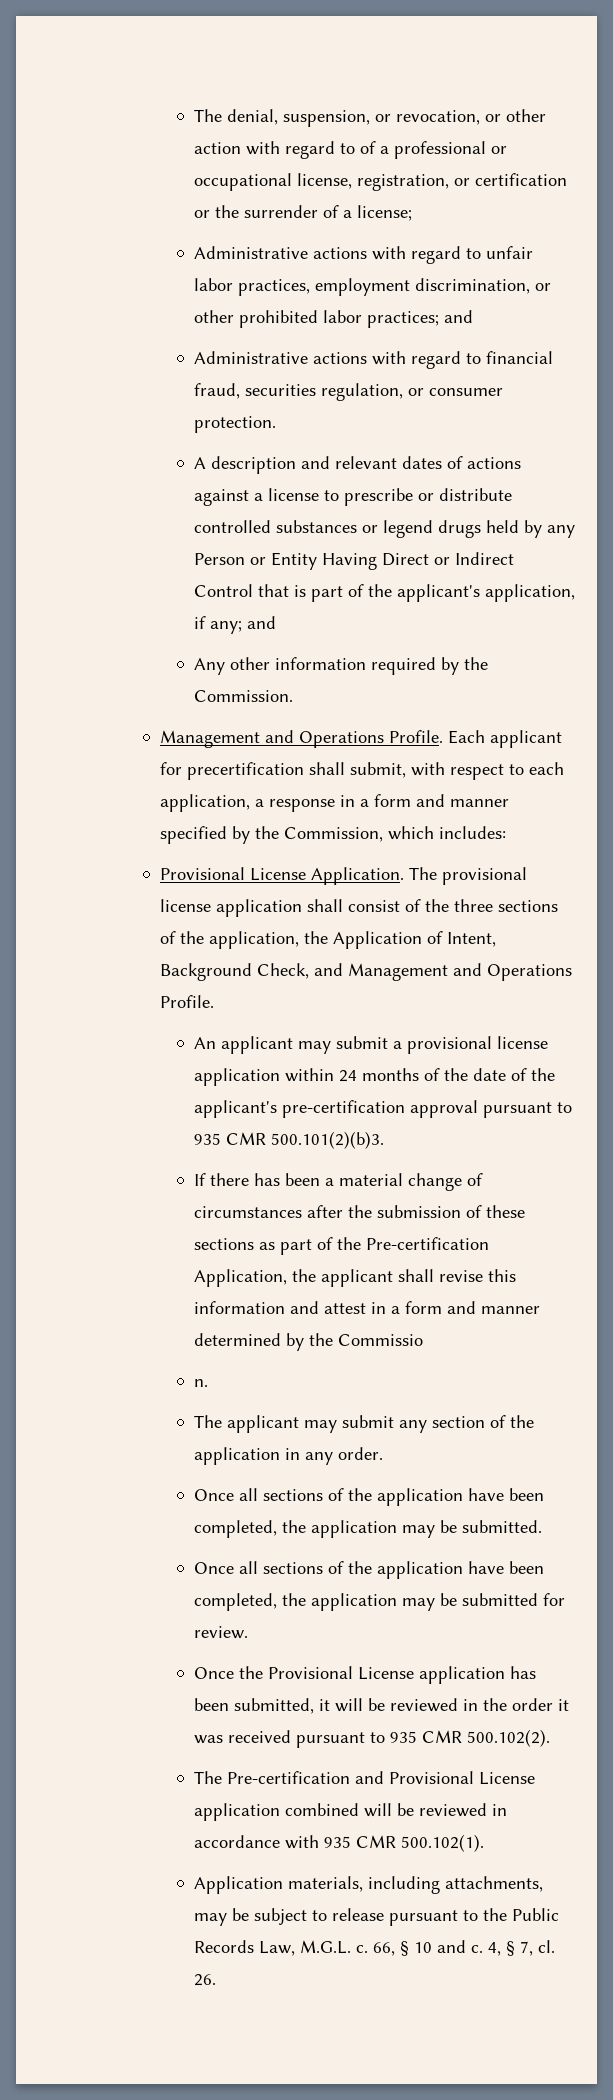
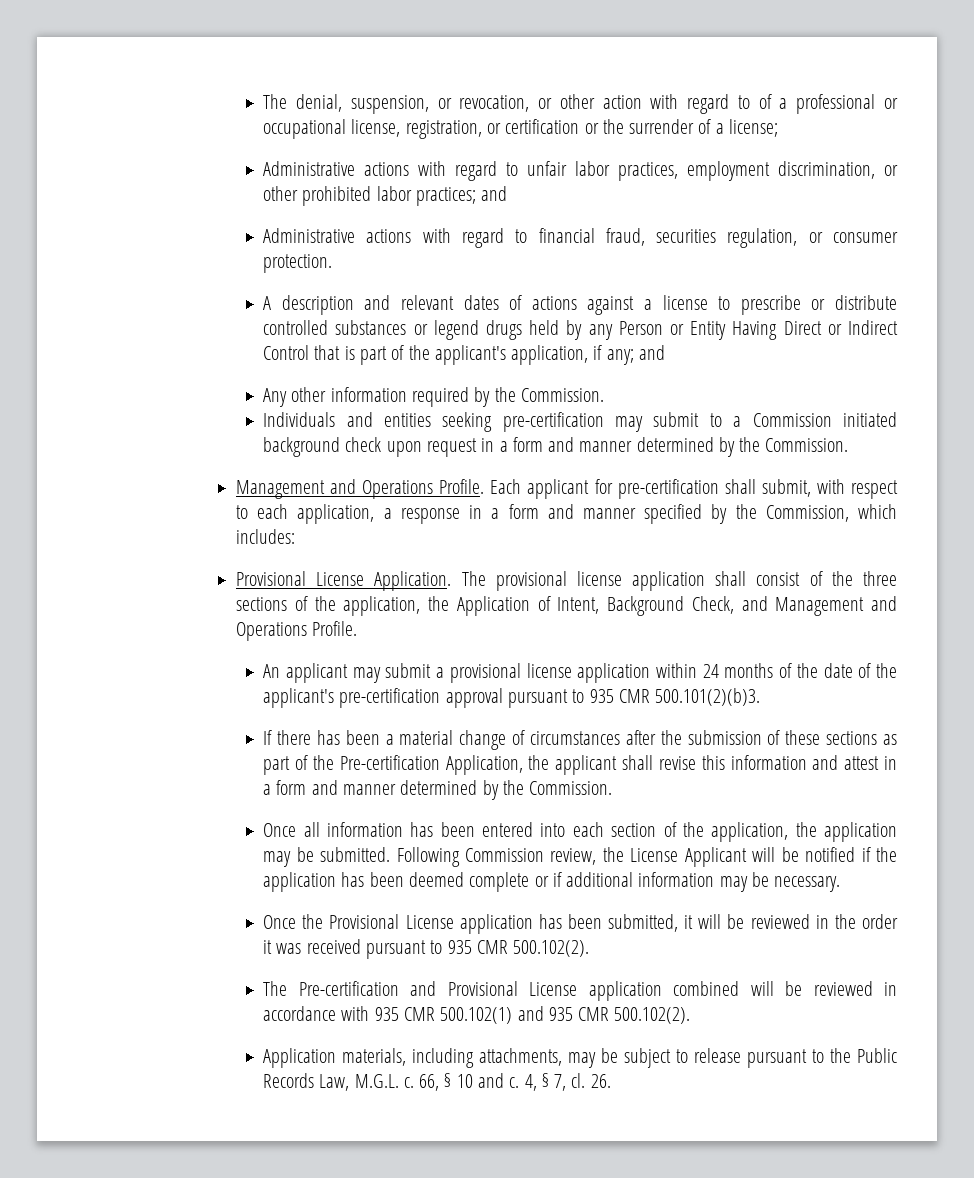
+ Individuals and entities seeking pre-certification may submit to a Commission initiated background check upon request in a form and manner determined by the Commission.
- Each applicant for precertification shall submit, with respect to each application, a response in a form and manner specified by the Commission, which includes:
+ Each applicant for pre-certification shall submit, with respect to each application, a response in a form and manner specified by the Commission, which includes:
- If there has been a material change of circumstances after the submission of these sections as part of the Pre-certification Application, the applicant shall revise this information and attest in a form and manner determined by the Commissio
- n.
- The applicant may submit any section of the application in any order.
- Once all sections of the application have been completed, the application may be submitted.
- Once all sections of the application have been completed, the application may be submitted for review.
+ If there has been a material change of circumstances after the submission of these sections as part of the Pre-certification Application, the applicant shall revise this information and attest in a form and manner determined by the Commission.
+ Once all information has been entered into each section of the application, the application may be submitted. Following Commission review, the License Applicant will be notified if the application has been deemed complete or if additional information may be necessary.
- The Pre-certification and Provisional License application combined will be reviewed in accordance with 935 CMR 500.102(1).
+ The Pre-certification and Provisional License application combined will be reviewed in accordance with 935 CMR 500.102(1) and 935 CMR 500.102(2).

